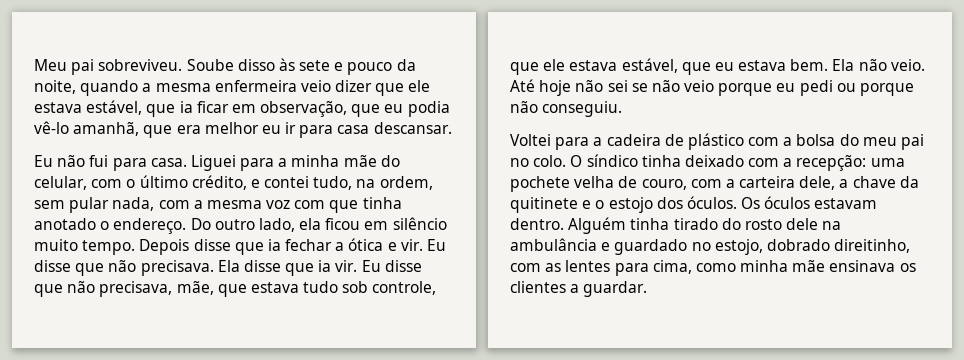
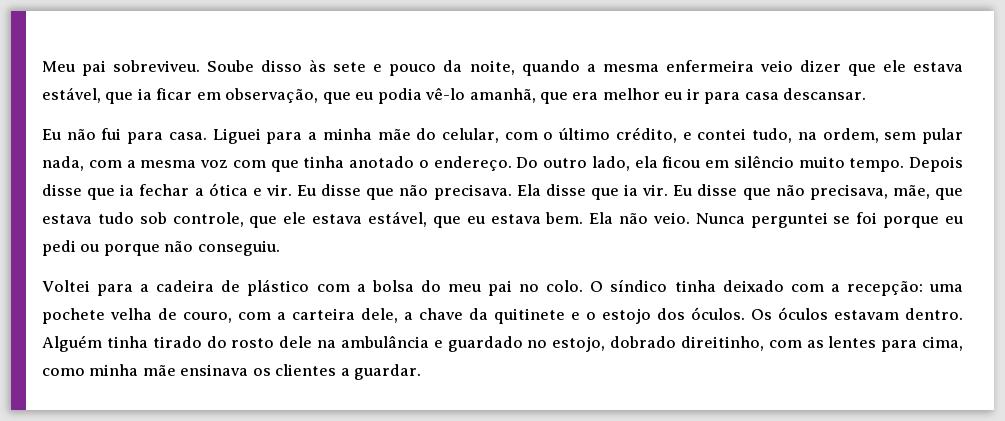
- Até hoje não sei se não veio porque eu pedi ou porque não conseguiu.
+ Nunca perguntei se foi porque eu pedi ou porque não conseguiu.

